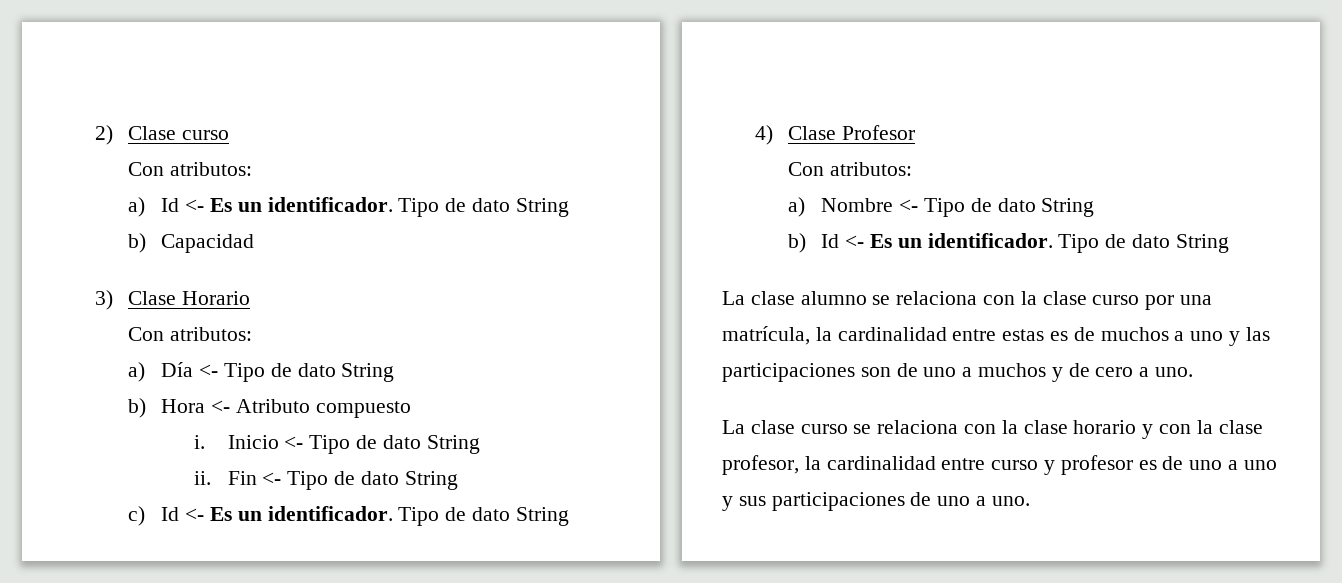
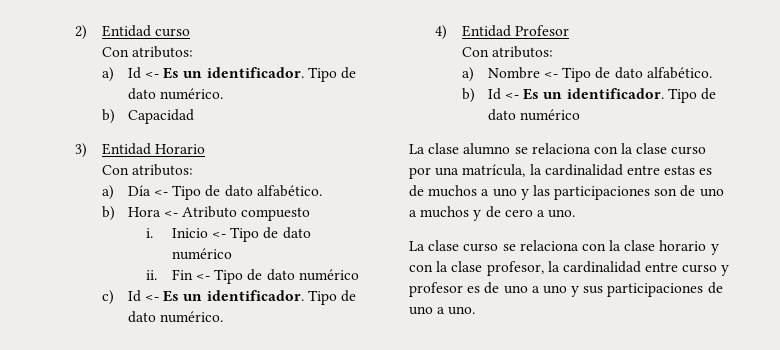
- 2) Clase curso
+ 2) Entidad curso
- a) Id <- Es un identificador. Tipo de dato String
+ a) Id <- Es un identificador. Tipo de dato numérico.
- 3) Clase Horario
+ 3) Entidad Horario
- a) Día <- Tipo de dato String
+ a) Día <- Tipo de dato alfabético.
- Inicio <- Tipo de dato String
+ Inicio <- Tipo de dato numérico
- Fin <- Tipo de dato String
+ Fin <- Tipo de dato numérico
- c) Id <- Es un identificador. Tipo de dato String
+ c) Id <- Es un identificador. Tipo de dato numérico.
- 4) Clase Profesor
+ 4) Entidad Profesor
- a) Nombre <- Tipo de dato String
+ a) Nombre <- Tipo de dato alfabético.
- b) Id <- Es un identificador. Tipo de dato String
+ b) Id <- Es un identificador. Tipo de dato numérico

